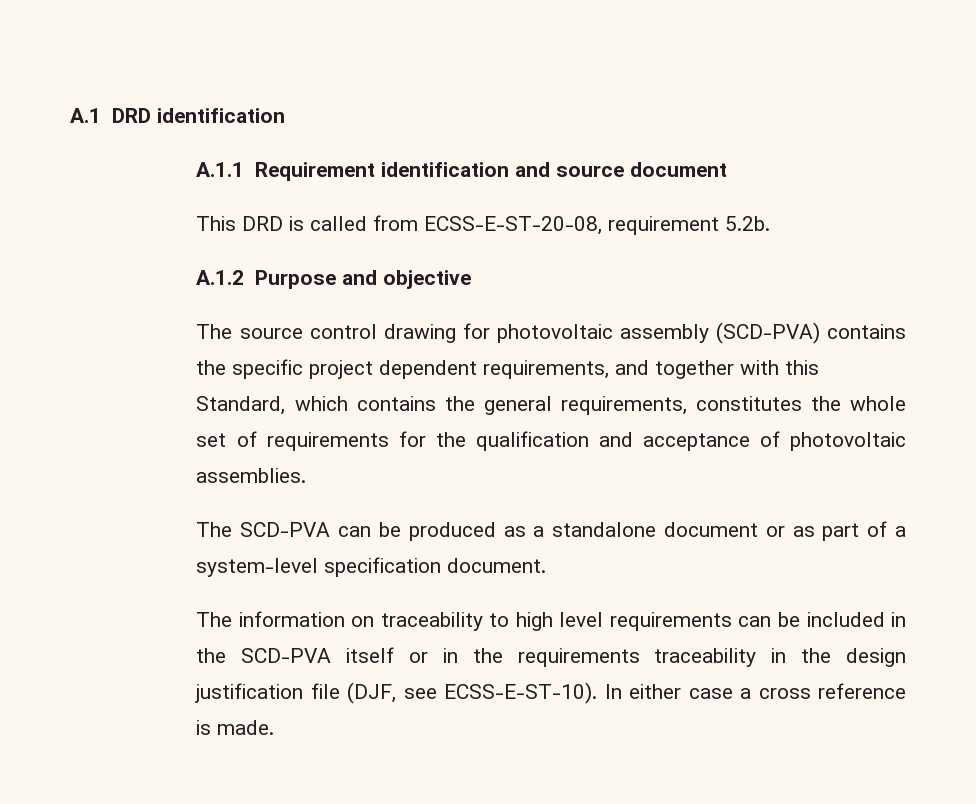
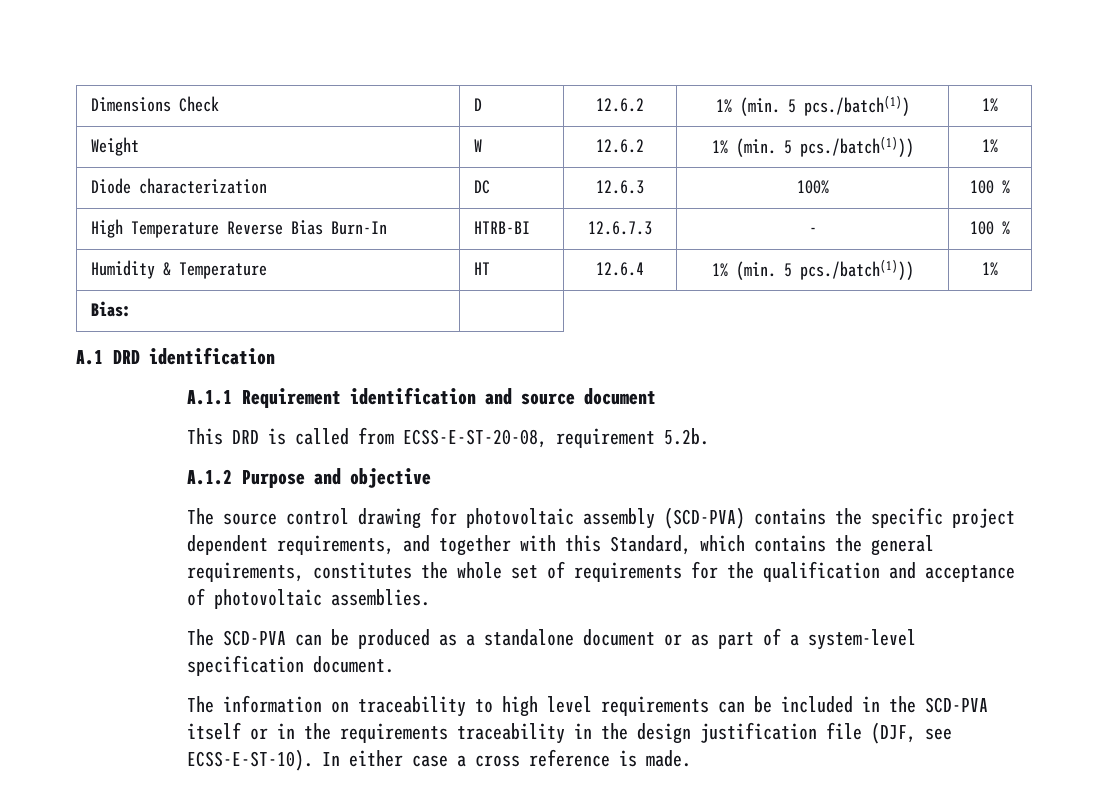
+ Dimensions Check | D | 12.6.2 | 1% (min. 5 pcs./batch(1)) | 1%
+ Weight | W | 12.6.2 | 1% (min. 5 pcs./batch(1))) | 1%
+ Diode characterization | DC | 12.6.3 | 100% | 100 %
+ High Temperature Reverse Bias Burn-In | HTRB-BI | 12.6.7.3 | - | 100 %
+ Humidity & Temperature | HT | 12.6.4 | 1% (min. 5 pcs./batch(1))) | 1%
+ Bias: |

